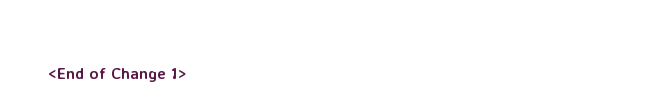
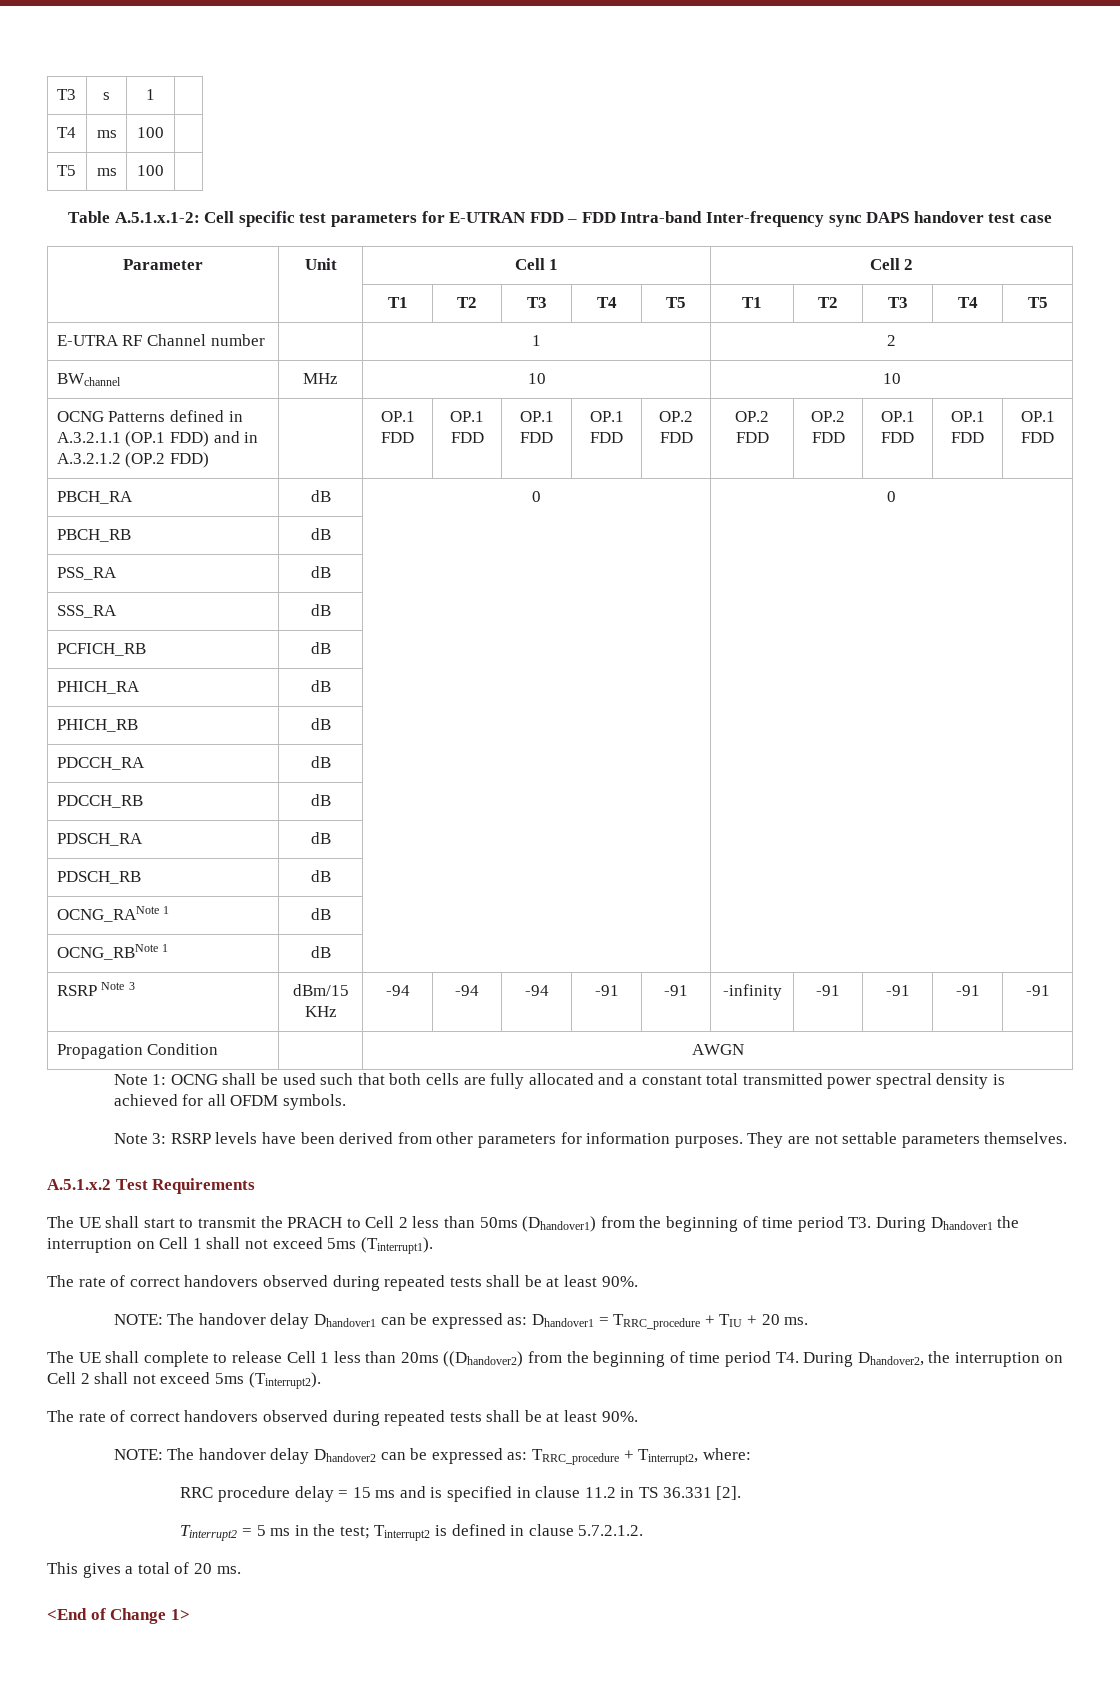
+ T3 | s | 1 |
+ T4 | ms | 100 |
+ T5 | ms | 100 |
+ Table A.5.1.x.1-2: Cell specific test parameters for E-UTRAN FDD – FDD Intra-band Inter-frequency sync DAPS handover test case
+ Parameter | Unit | Cell 1 | Cell 2
+ | | T1 | T2 | T3 | T4 | T5 | T1 | T2 | T3 | T4 | T5
+ E-UTRA RF Channel number | | 1 | 2
+ BWchannel | MHz | 10 | 10
+ OCNG Patterns defined in A.3.2.1.1 (OP.1 FDD) and in A.3.2.1.2 (OP.2 FDD) | | OP.1 FDD | OP.1 FDD | OP.1 FDD | OP.1 FDD | OP.2 FDD | OP.2 FDD | OP.2 FDD | OP.1 FDD | OP.1 FDD | OP.1 FDD
+ PBCH_RA | dB | 0 | 0
+ PBCH_RB | dB | |
+ PSS_RA | dB | |
+ SSS_RA | dB | |
+ PCFICH_RB | dB | |
+ PHICH_RA | dB | |
+ PHICH_RB | dB | |
+ PDCCH_RA | dB | |
+ PDCCH_RB | dB | |
+ PDSCH_RA | dB | |
+ PDSCH_RB | dB | |
+ OCNG_RANote 1 | dB | |
+ OCNG_RBNote 1 | dB | |
+ RSRP Note 3 | dBm/15 KHz | -94 | -94 | -94 | -91 | -91 | -infinity | -91 | -91 | -91 | -91
+ Propagation Condition | | AWGN
+ Note 1: OCNG shall be used such that both cells are fully allocated and a constant total transmitted power spectral density is achieved for all OFDM symbols.
+ Note 3: RSRP levels have been derived from other parameters for information purposes. They are not settable parameters themselves.
+ A.5.1.x.2 Test Requirements
+ The UE shall start to transmit the PRACH to Cell 2 less than 50ms (Dhandover1) from the beginning of time period T3. During Dhandover1 the interruption on Cell 1 shall not exceed 5ms (Tinterrupt1).
+ The rate of correct handovers observed during repeated tests shall be at least 90%.
+ NOTE: The handover delay Dhandover1 can be expressed as: Dhandover1 = TRRC_procedure + TIU + 20 ms.
+ The UE shall complete to release Cell 1 less than 20ms ((Dhandover2) from the beginning of time period T4. During Dhandover2, the interruption on Cell 2 shall not exceed 5ms (Tinterrupt2).
+ The rate of correct handovers observed during repeated tests shall be at least 90%.
+ NOTE: The handover delay Dhandover2 can be expressed as: TRRC_procedure + Tinterrupt2, where:
+ RRC procedure delay = 15 ms and is specified in clause 11.2 in TS 36.331 [2].
+ Tinterrupt2 = 5 ms in the test; Tinterrupt2 is defined in clause 5.7.2.1.2.
+ This gives a total of 20 ms.

